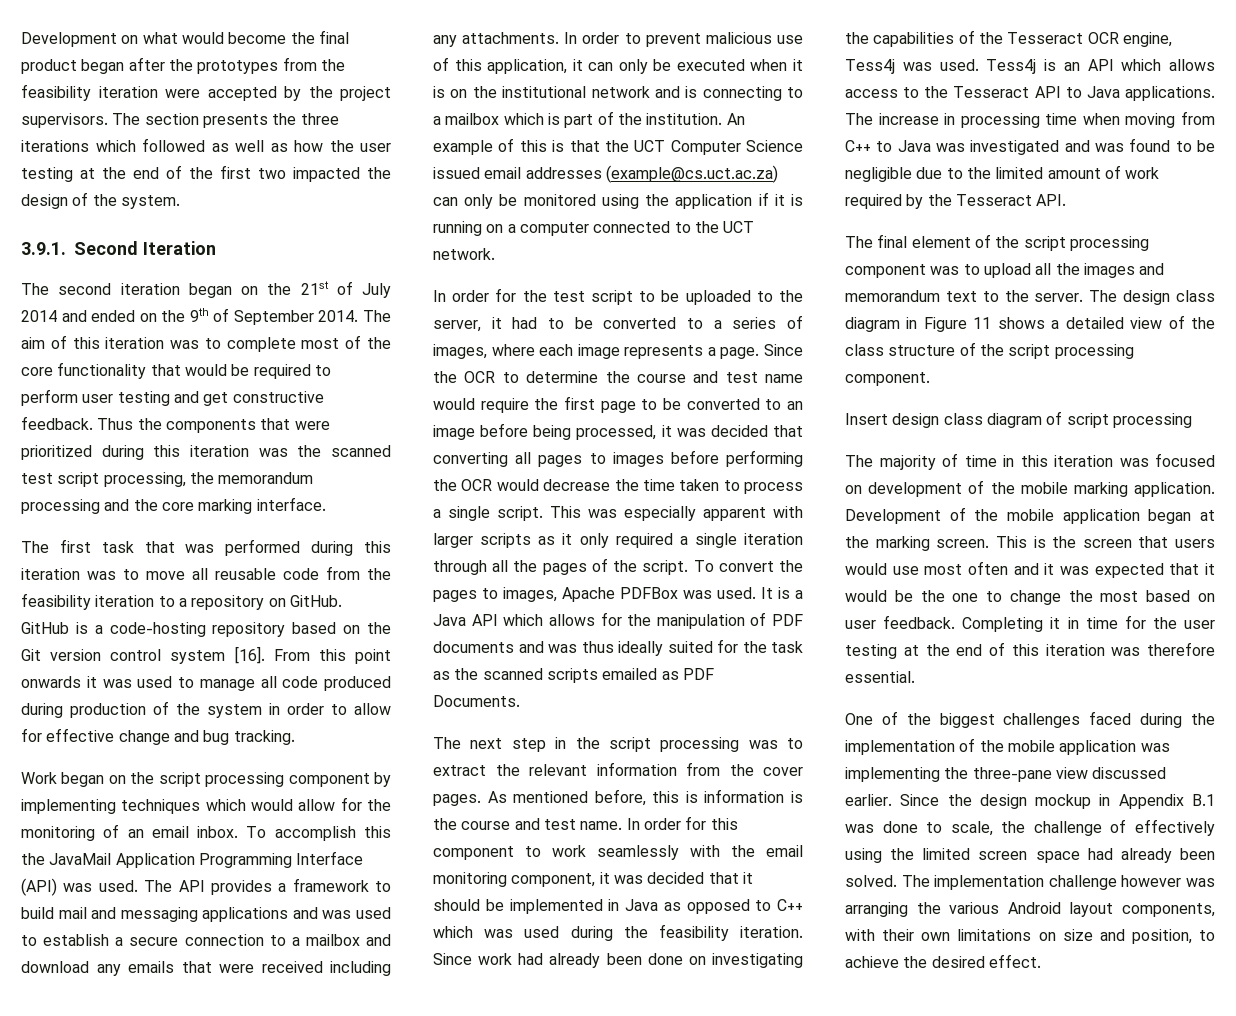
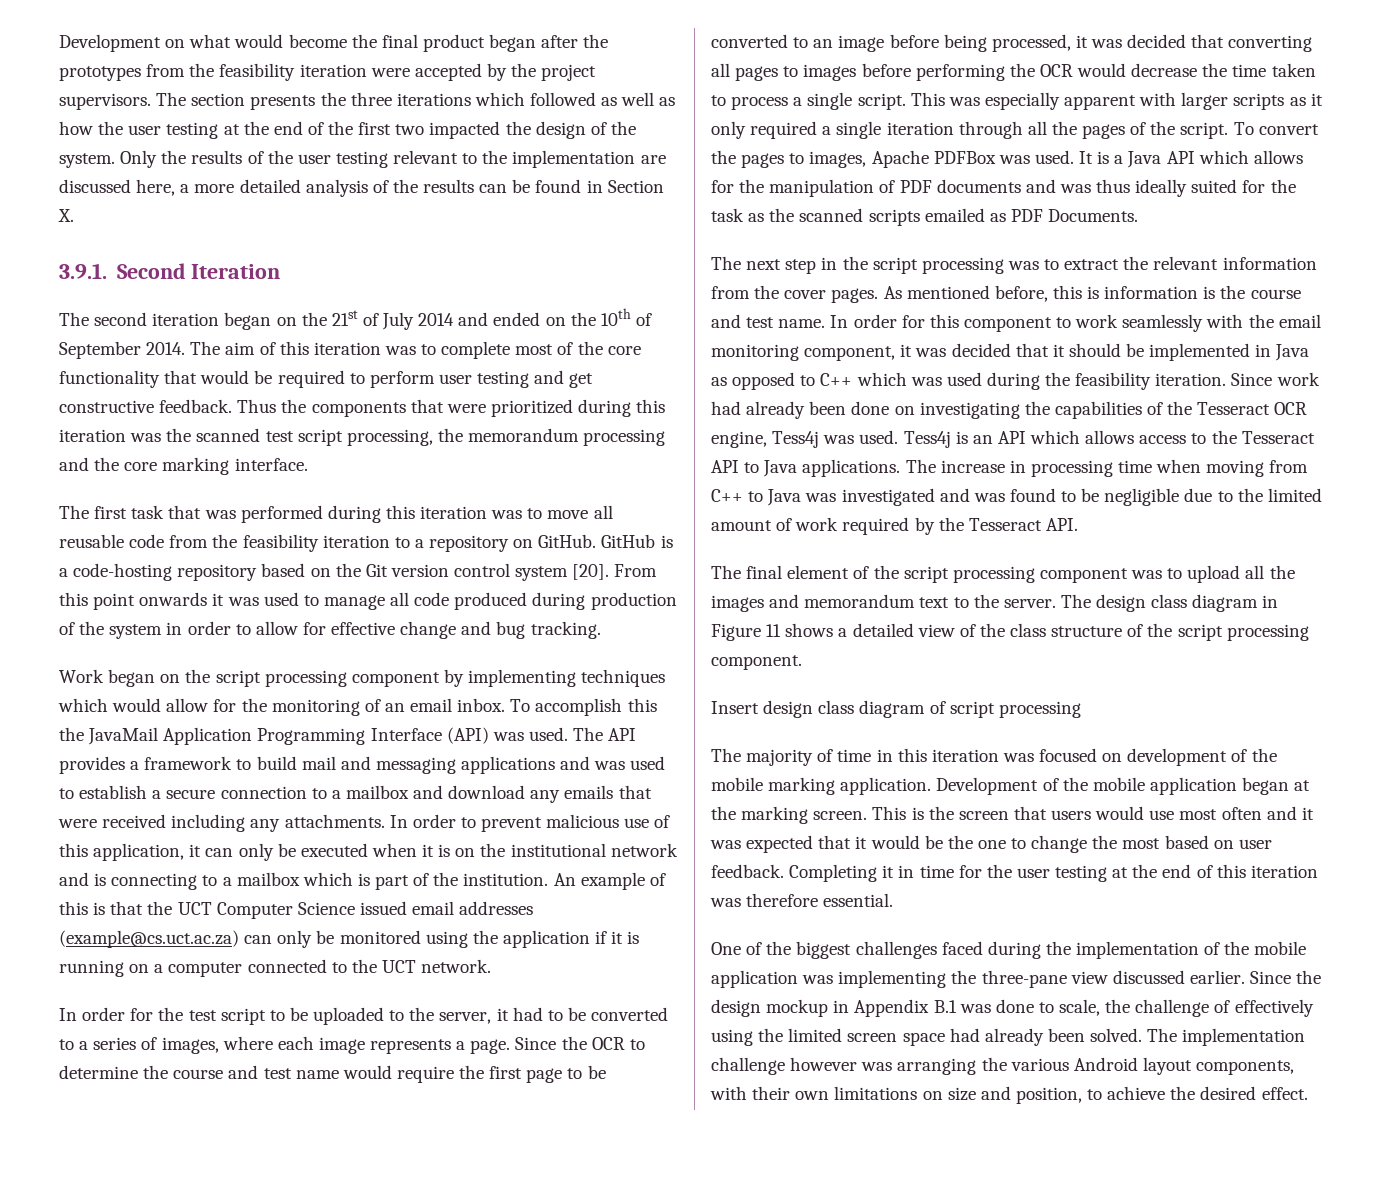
+ Only the results of the user testing relevant to the implementation are discussed here, a more detailed analysis of the results can be found in Section X.
- The second iteration began on the 21st of July 2014 and ended on the 9th of September 2014.
+ The second iteration began on the 21st of July 2014 and ended on the 10th of September 2014.
- GitHub is a code-hosting repository based on the Git version control system [16].
+ GitHub is a code-hosting repository based on the Git version control system [20].

